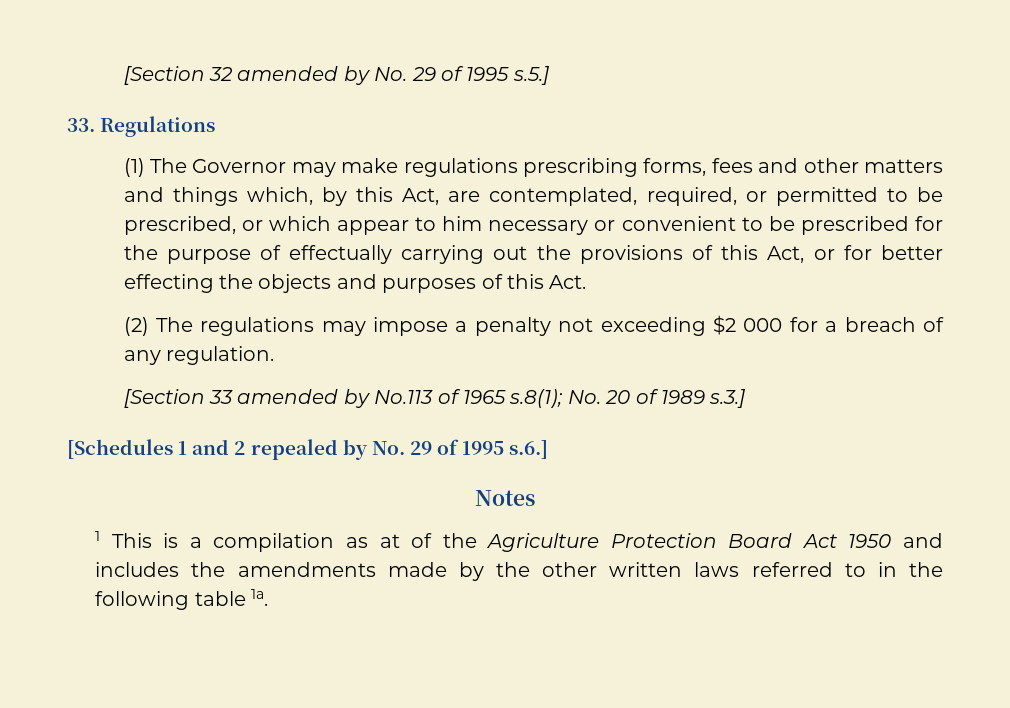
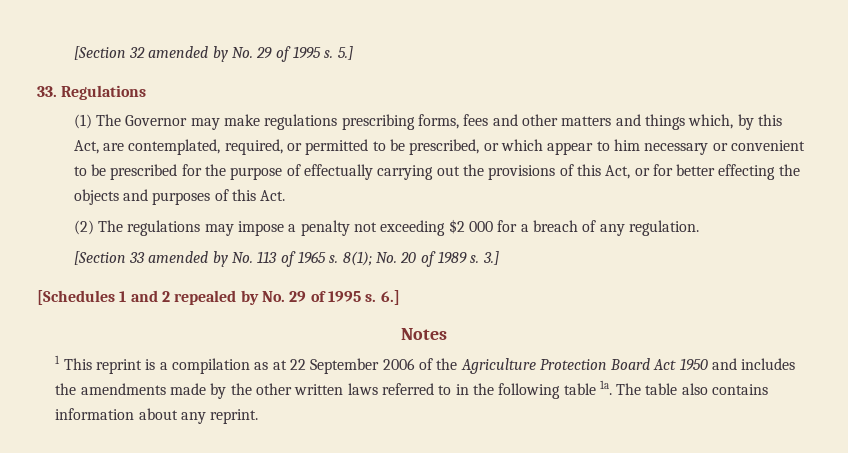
- [Section 32 amended by No. 29 of 1995 s.5.]
+ [Section 32 amended by No. 29 of 1995 s. 5.]
- [Section 33 amended by No.113 of 1965 s.8(1); No. 20 of 1989 s.3.]
+ [Section 33 amended by No. 113 of 1965 s. 8(1); No. 20 of 1989 s. 3.]
- [Schedules 1 and 2 repealed by No. 29 of 1995 s.6.]
+ [Schedules 1 and 2 repealed by No. 29 of 1995 s. 6.]
- 1 This is a compilation as at of the Agriculture Protection Board Act 1950 and includes the amendments made by the other written laws referred to in the following table 1a.
+ 1 This reprint is a compilation as at 22 September 2006 of the Agriculture Protection Board Act 1950 and includes the amendments made by the other written laws referred to in the following table 1a.
+ The table also contains information about any reprint.

